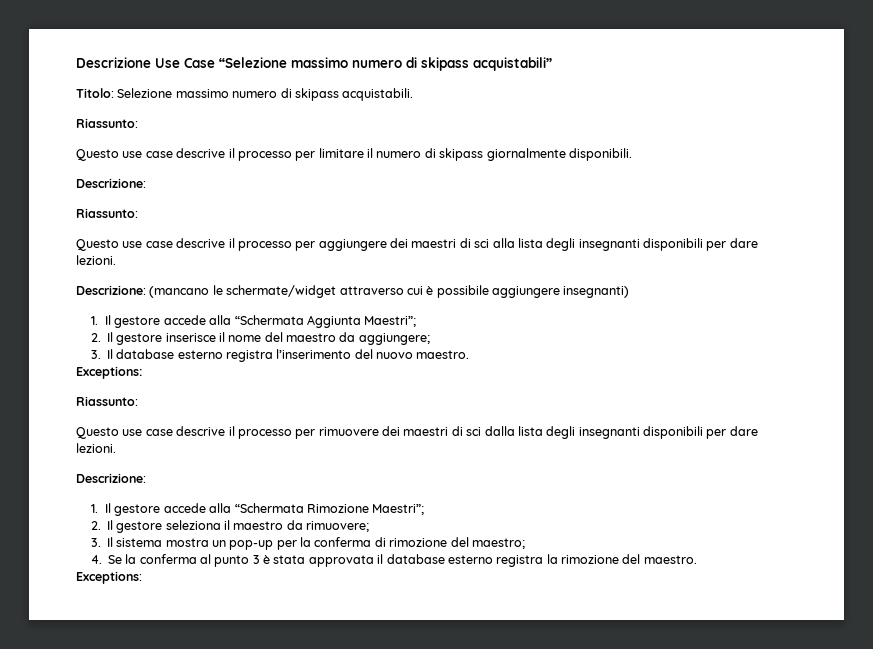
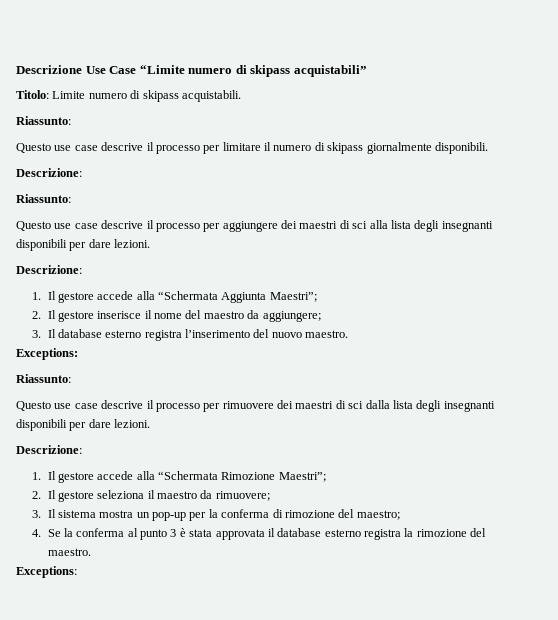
- Descrizione Use Case “Selezione massimo numero di skipass acquistabili”
+ Descrizione Use Case “Limite numero di skipass acquistabili”
- Titolo: Selezione massimo numero di skipass acquistabili.
+ Titolo: Limite numero di skipass acquistabili.
  Questo use case descrive il processo per aggiungere dei maestri di sci alla lista degli insegnanti disponibili per dare lezioni.
- Descrizione: (mancano le schermate/widget attraverso cui è possibile aggiungere insegnanti)
+ Descrizione:

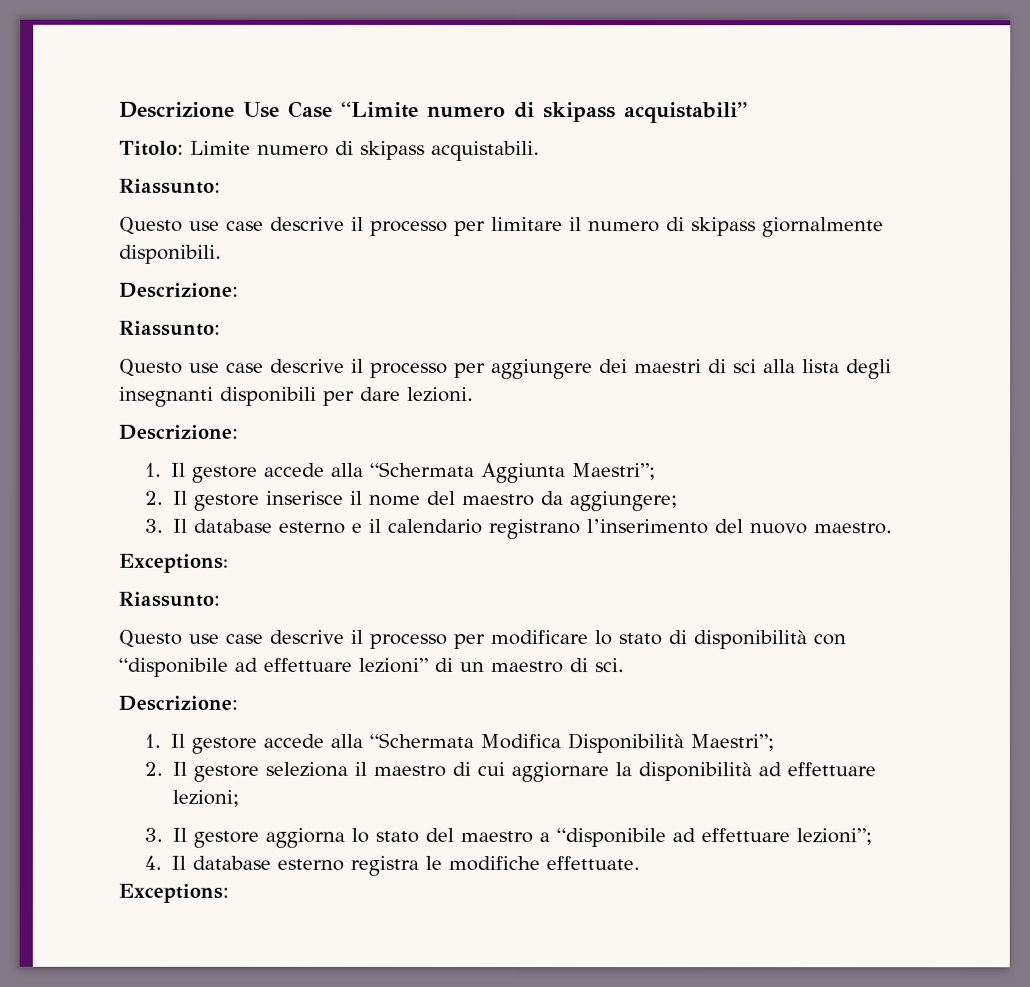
- 3. Il database esterno registra l’inserimento del nuovo maestro.
+ 3. Il database esterno e il calendario registrano l’inserimento del nuovo maestro.
- Questo use case descrive il processo per rimuovere dei maestri di sci dalla lista degli insegnanti disponibili per dare lezioni.
+ Questo use case descrive il processo per modificare lo stato di disponibilità con “disponibile ad effettuare lezioni” di un maestro di sci.
  Descrizione:
- 1. Il gestore accede alla “Schermata Rimozione Maestri”;
+ 1. Il gestore accede alla “Schermata Modifica Disponibilità Maestri”;
- 2. Il gestore seleziona il maestro da rimuovere;
- 3. Il sistema mostra un pop-up per la conferma di rimozione del maestro;
- 4. Se la conferma al punto 3 è stata approvata il database esterno registra la rimozione del maestro.
+ 2. Il gestore seleziona il maestro di cui aggiornare la disponibilità ad effettuare lezioni;
+ 3. Il gestore aggiorna lo stato del maestro a “disponibile ad effettuare lezioni”;
+ 4. Il database esterno registra le modifiche effettuate.

